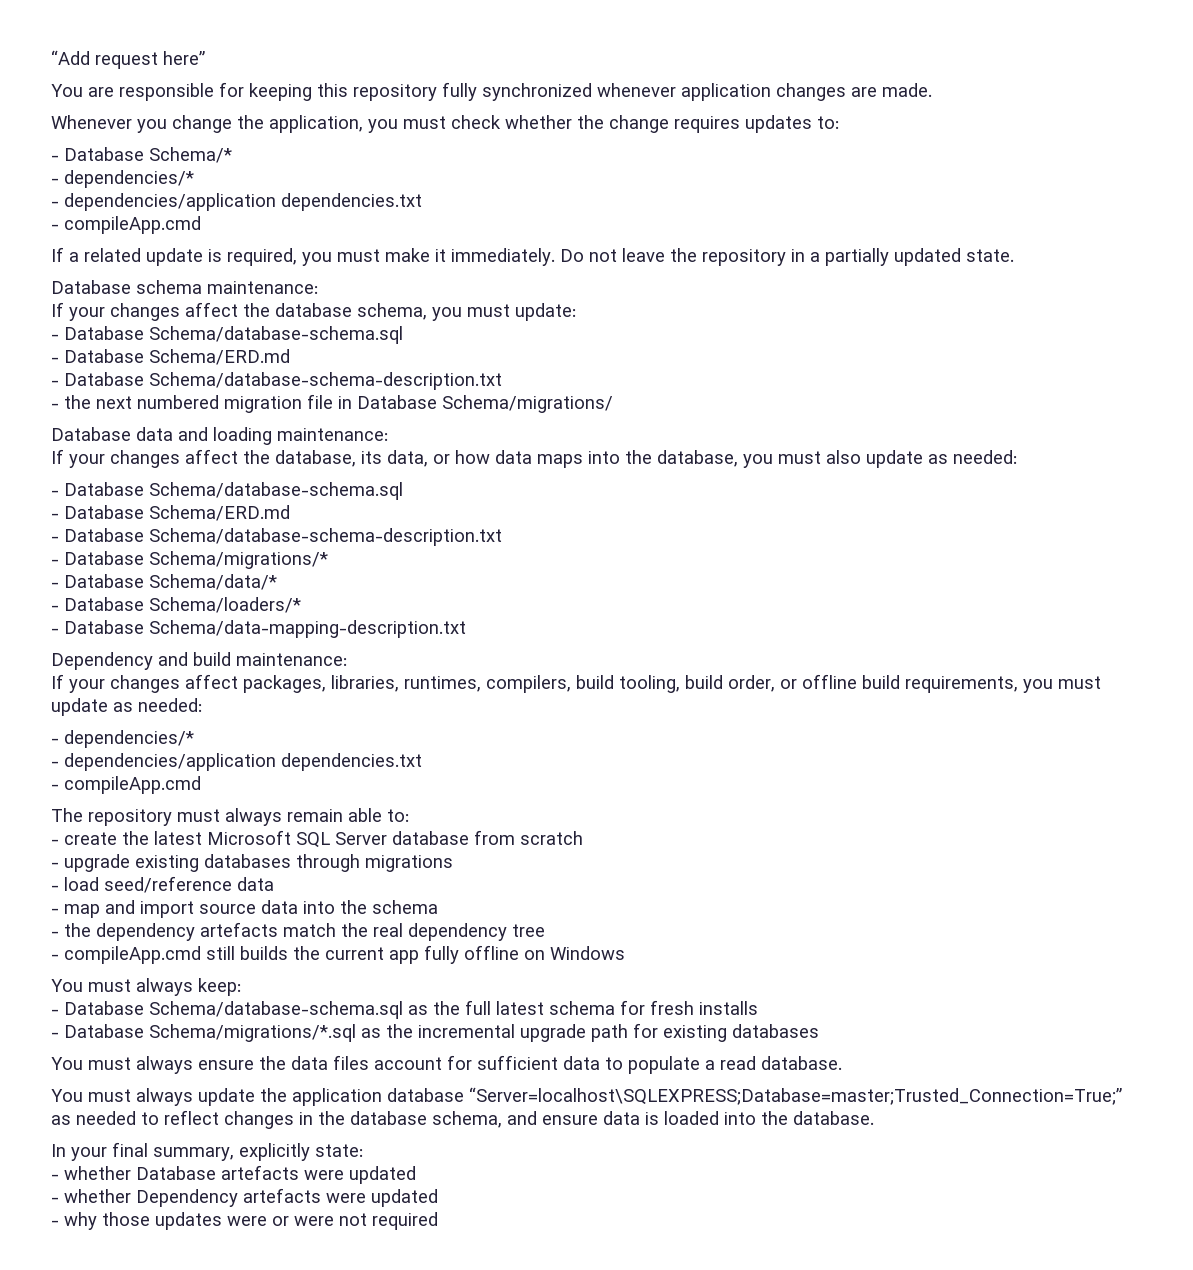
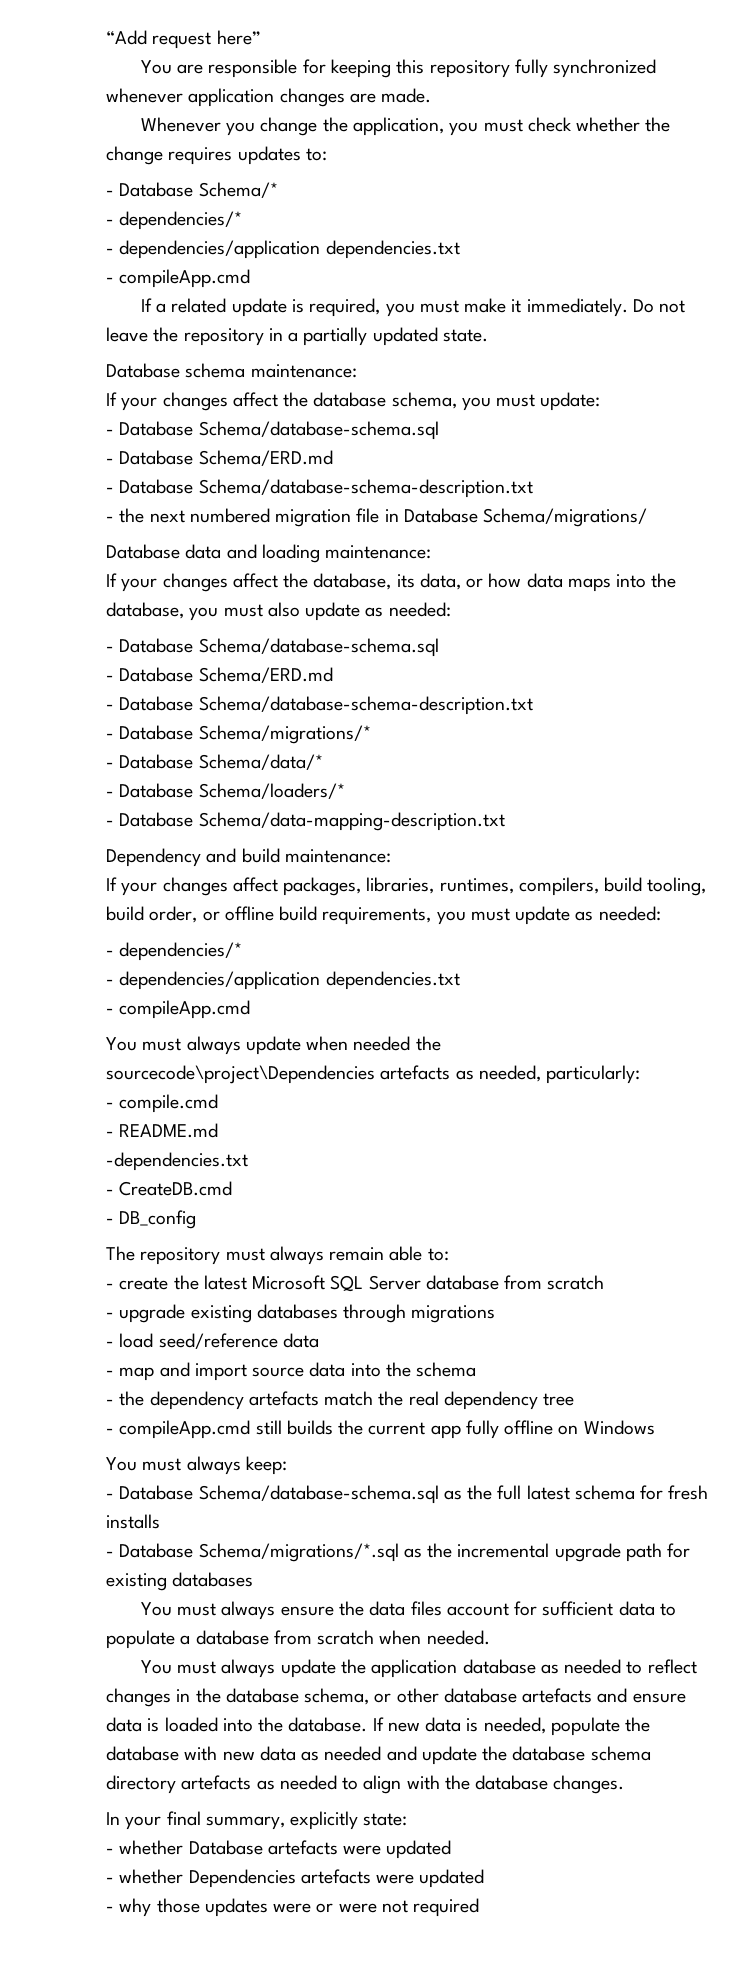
+ You must always update when needed the sourcecode\project\Dependencies artefacts as needed, particularly:
+ - compile.cmd
+ - README.md
+ -dependencies.txt
+ - CreateDB.cmd
+ - DB_config
- You must always ensure the data files account for sufficient data to populate a read database.
+ You must always ensure the data files account for sufficient data to populate a database from scratch when needed.
- You must always update the application database “Server=localhost\SQLEXPRESS;Database=master;Trusted_Connection=True;” as needed to reflect changes in the database schema, and ensure data is loaded into the database.
+ You must always update the application database as needed to reflect changes in the database schema, or other database artefacts and ensure data is loaded into the database. If new data is needed, populate the database with new data as needed and update the database schema directory artefacts as needed to align with the database changes.
- - whether Dependency artefacts were updated
+ - whether Dependencies artefacts were updated

